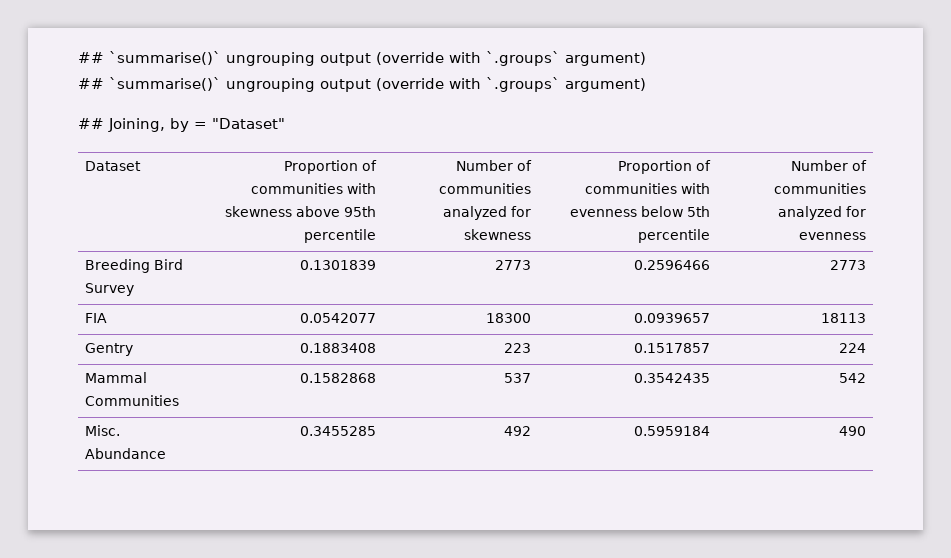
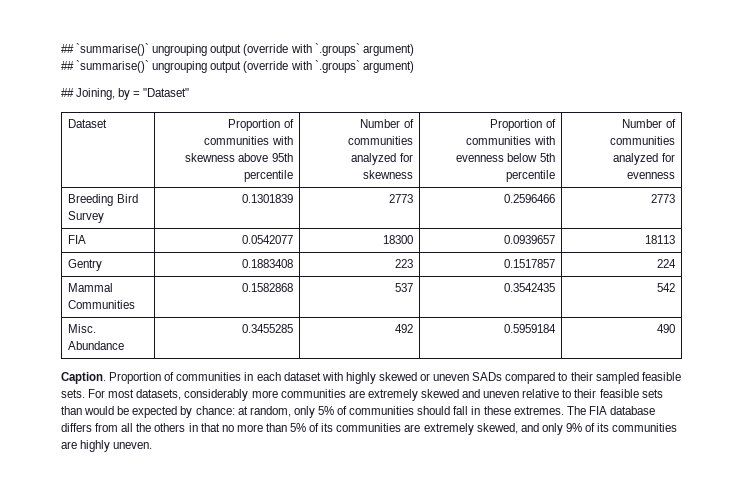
+ Caption. Proportion of communities in each dataset with highly skewed or uneven SADs compared to their sampled feasible sets. For most datasets, considerably more communities are extremely skewed and uneven relative to their feasible sets than would be expected by chance: at random, only 5% of communities should fall in these extremes. The FIA database differs from all the others in that no more than 5% of its communities are extremely skewed, and only 9% of its communities are highly uneven.

